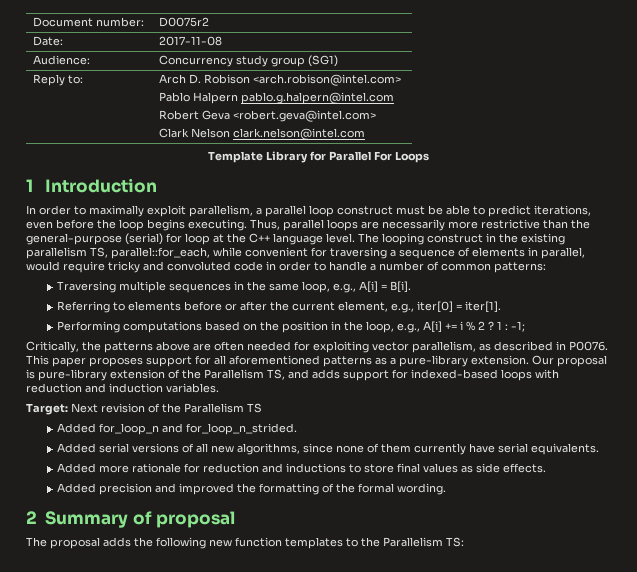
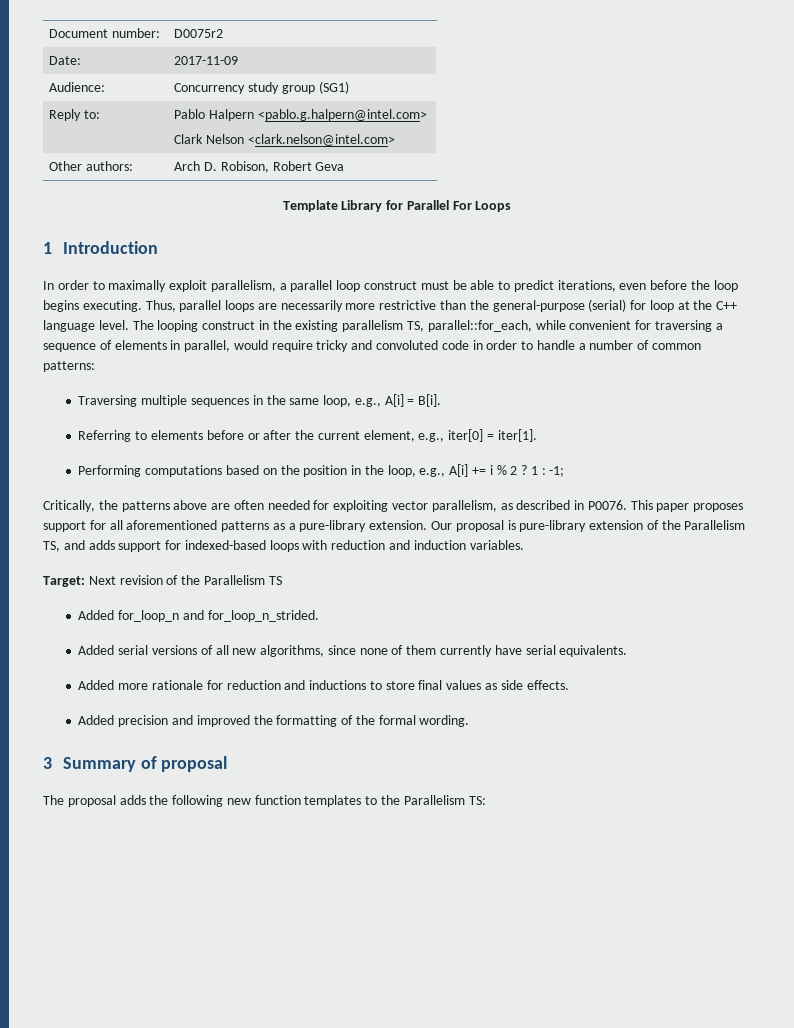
- Date: | 2017-11-08
+ Date: | 2017-11-09
- Reply to: | Arch D. Robison <arch.robison@intel.com>
- Pablo Halpern pablo.g.halpern@intel.com
- Robert Geva <robert.geva@intel.com>
- Clark Nelson clark.nelson@intel.com
+ Reply to: | Pablo Halpern <pablo.g.halpern@intel.com>
+ Clark Nelson <clark.nelson@intel.com>
+ Other authors: | Arch D. Robison, Robert Geva
- 2 Summary of proposal
+ 3 Summary of proposal

